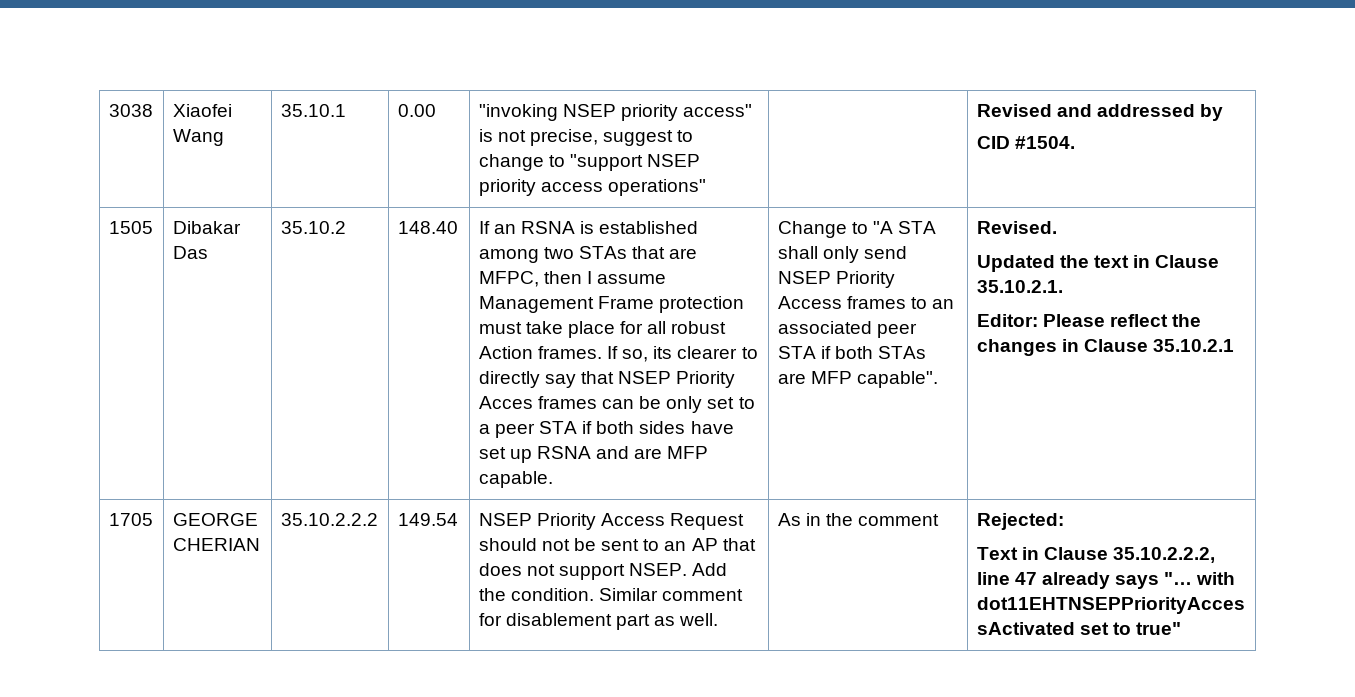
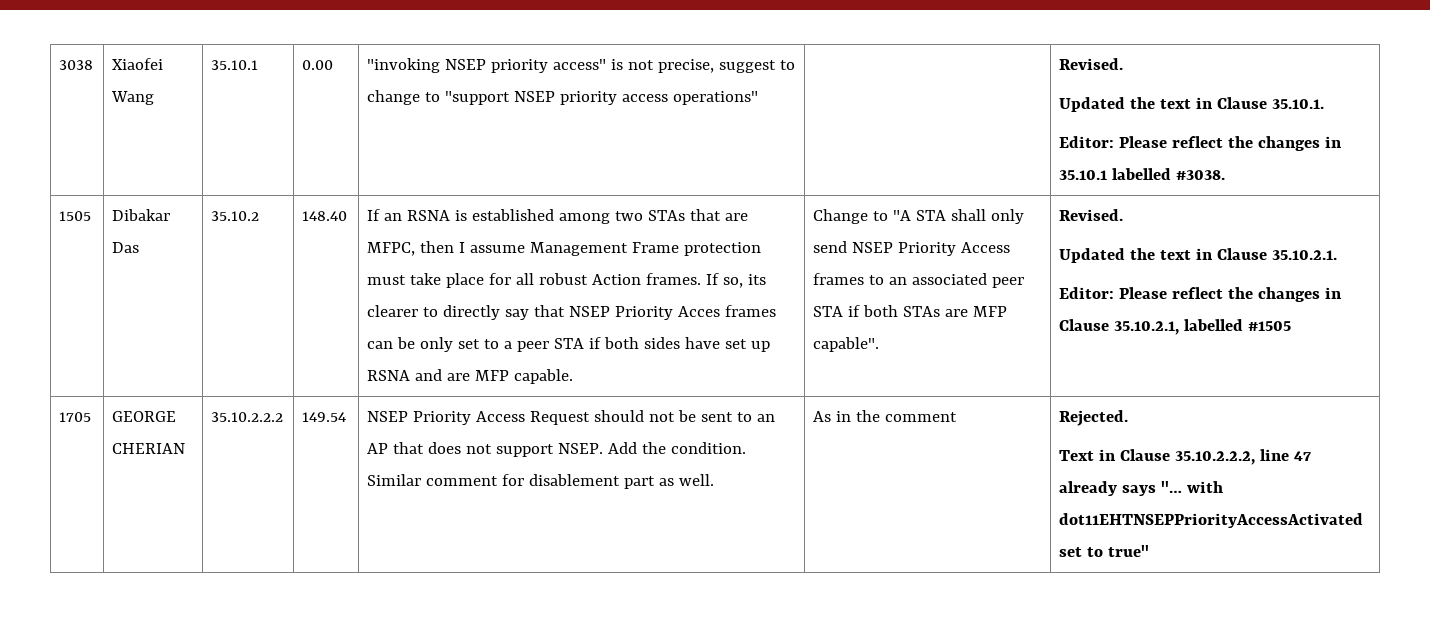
- 3038 | Xiaofei Wang | 35.10.1 | 0.00 | "invoking NSEP priority access" is not precise, suggest to change to "support NSEP priority access operations" | | Revised and addressed by
- CID #1504.
+ 3038 | Xiaofei Wang | 35.10.1 | 0.00 | "invoking NSEP priority access" is not precise, suggest to change to "support NSEP priority access operations" | | Revised.
+ Updated the text in Clause 35.10.1.
+ Editor: Please reflect the changes in 35.10.1 labelled #3038.
- Editor: Please reflect the changes in Clause 35.10.2.1
+ Editor: Please reflect the changes in Clause 35.10.2.1, labelled #1505
- Rejected:
+ Rejected.

